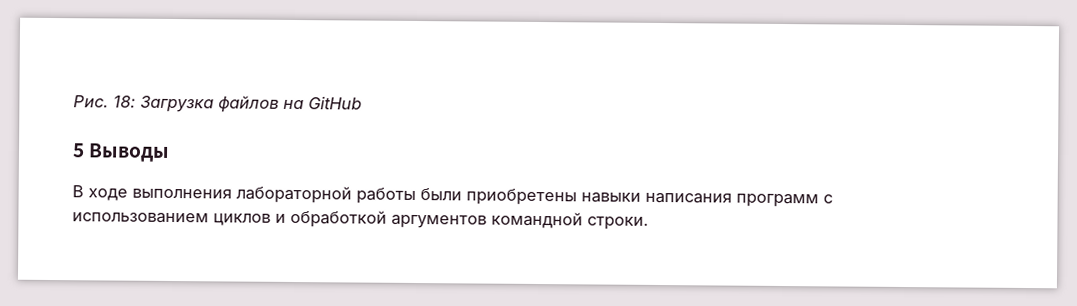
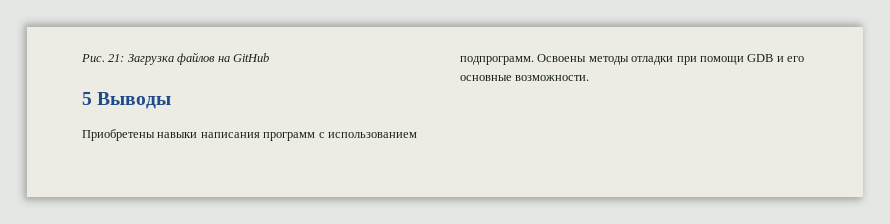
- Рис. 18: Загрузка файлов на GitHub
+ Рис. 21: Загрузка файлов на GitHub
- В ходе выполнения лабораторной работы были приобретены навыки написания программ с использованием циклов и обработкой аргументов командной строки.
+ Приобретены навыки написания программ с использованием подпрограмм. Освоены методы отладки при помощи GDB и его основные возможности.

